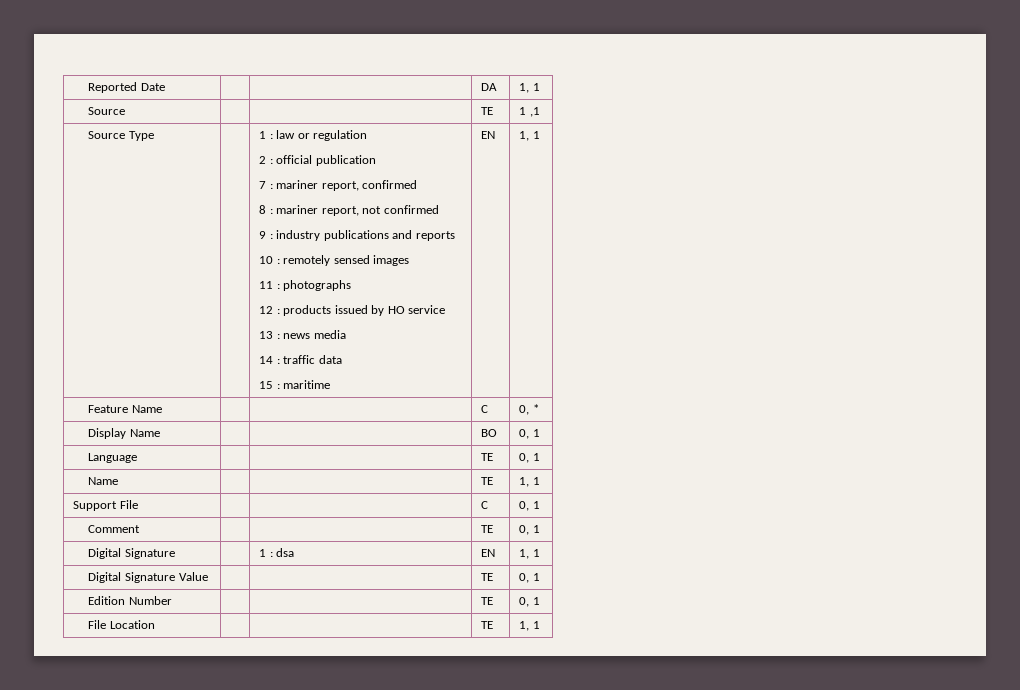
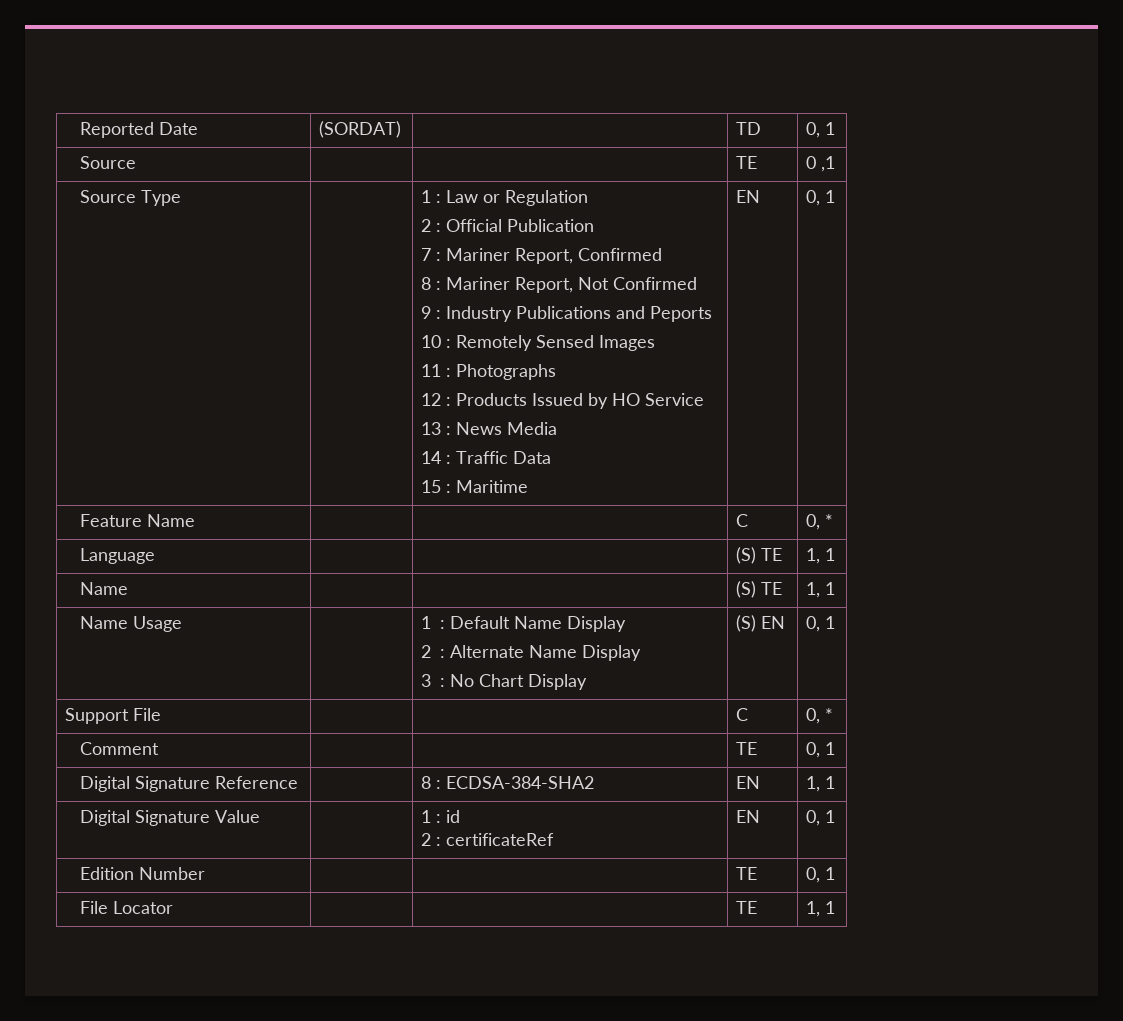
- Reported Date | | | DA | 1, 1
+ Reported Date | (SORDAT) | | TD | 0, 1
- Source | | | TE | 1 ,1
+ Source | | | TE | 0 ,1
- 1 : law or regulation
- 2 : official publication
+ 1 : Law or Regulation
+ 2 : Official Publication
- 7 : mariner report, confirmed
- 8 : mariner report, not confirmed
- 9 : industry publications and reports
+ 7 : Mariner Report, Confirmed
+ 8 : Mariner Report, Not Confirmed
+ 9 : Industry Publications and Peports
- 10 : remotely sensed images
+ 10 : Remotely Sensed Images
- 11 : photographs
+ 11 : Photographs
- 12 : products issued by HO service
+ 12 : Products Issued by HO Service
- 13 : news media
+ 13 : News Media
- 14 : traffic data
+ 14 : Traffic Data
- 15 : maritime | EN | 1, 1
+ 15 : Maritime | EN | 0, 1
- Display Name | | | BO | 0, 1
- Language | | | TE | 0, 1
+ Language | | | (S) TE | 1, 1
- Name | | | TE | 1, 1
+ Name | | | (S) TE | 1, 1
+ Name Usage | | 1 : Default Name Display
+ 2 : Alternate Name Display
+ 3 : No Chart Display | (S) EN | 0, 1
- Support File | | | C | 0, 1
+ Support File | | | C | 0, *
- Digital Signature | | 1 : dsa | EN | 1, 1
+ Digital Signature Reference | | 8 : ECDSA-384-SHA2 | EN | 1, 1
- Digital Signature Value | | | TE | 0, 1
+ Digital Signature Value | | 1 : id
+ 2 : certificateRef | EN | 0, 1
- File Location | | | TE | 1, 1
+ File Locator | | | TE | 1, 1

